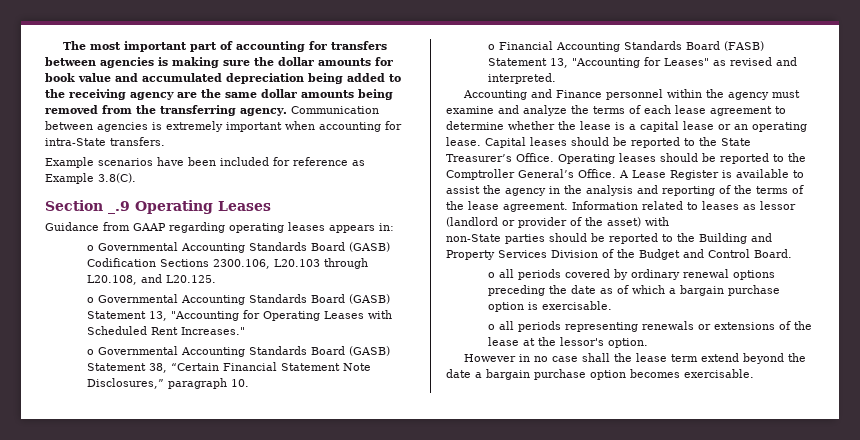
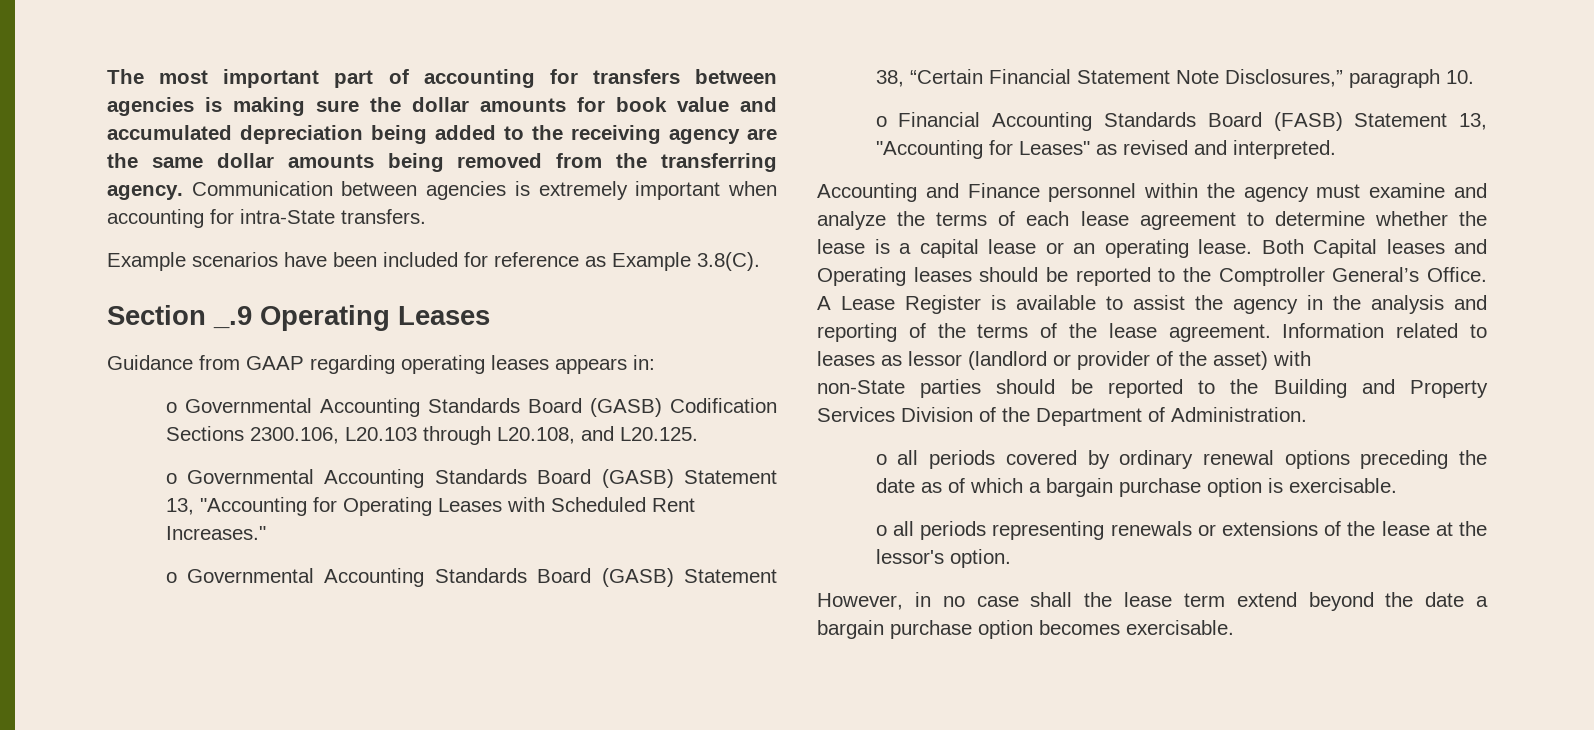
- Capital leases should be reported to the State Treasurer’s Office. Operating leases should be reported to the Comptroller General’s Office.
+ Both Capital leases and Operating leases should be reported to the Comptroller General’s Office.
- non-State parties should be reported to the Building and Property Services Division of the Budget and Control Board.
+ non-State parties should be reported to the Building and Property Services Division of the Department of Administration.
- However in no case shall the lease term extend beyond the date a bargain purchase option becomes exercisable.
+ However, in no case shall the lease term extend beyond the date a bargain purchase option becomes exercisable.

